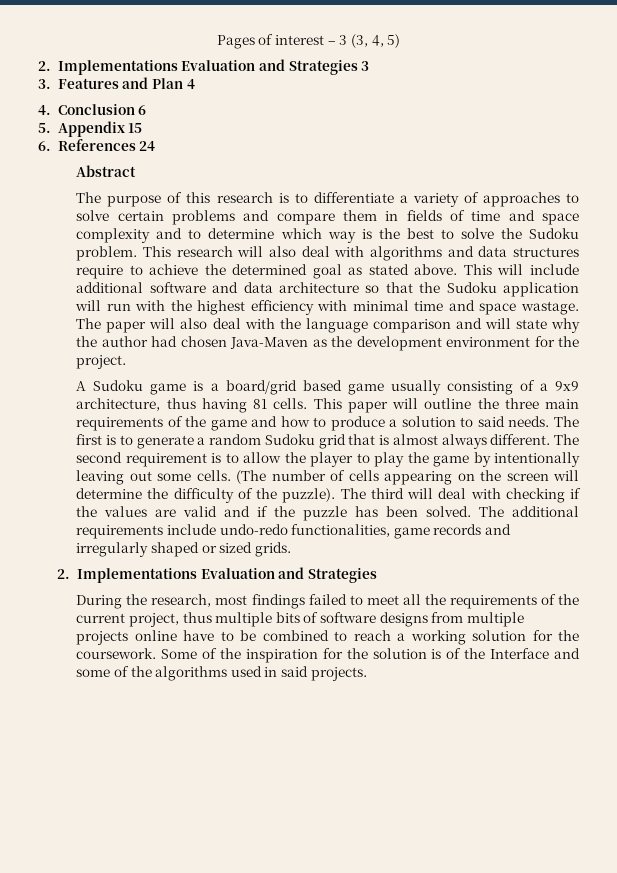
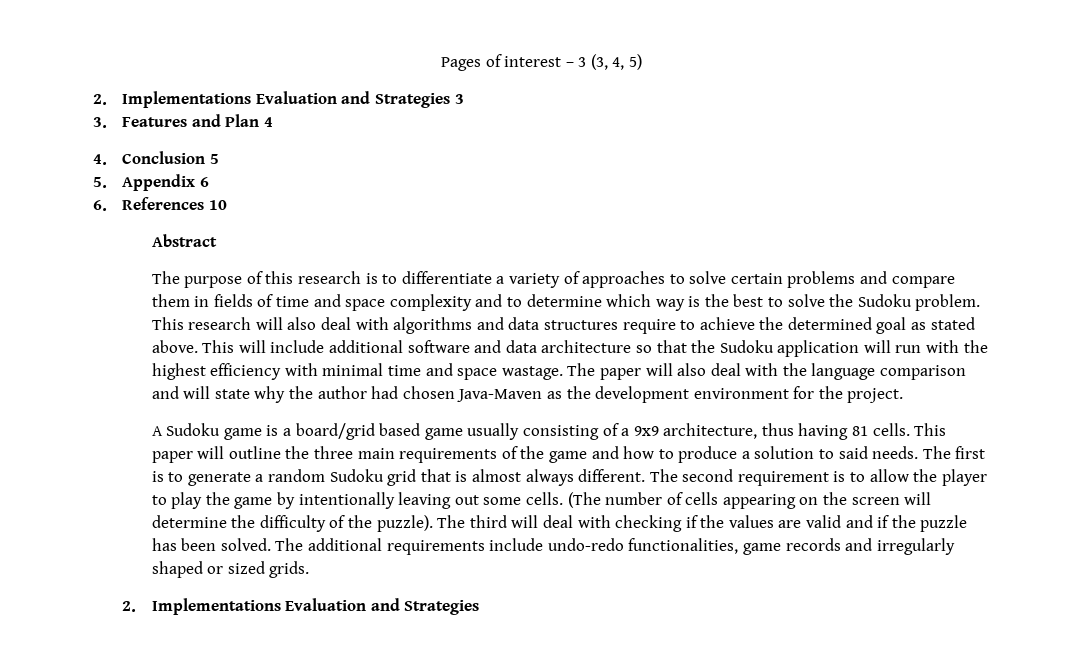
- 4. Conclusion 6
- 5. Appendix 15
- 6. References 24
+ 4. Conclusion 5
+ 5. Appendix 6
+ 6. References 10
- During the research, most findings failed to meet all the requirements of the current project, thus multiple bits of software designs from multiple projects online have to be combined to reach a working solution for the coursework. Some of the inspiration for the solution is of the Interface and some of the algorithms used in said projects.

